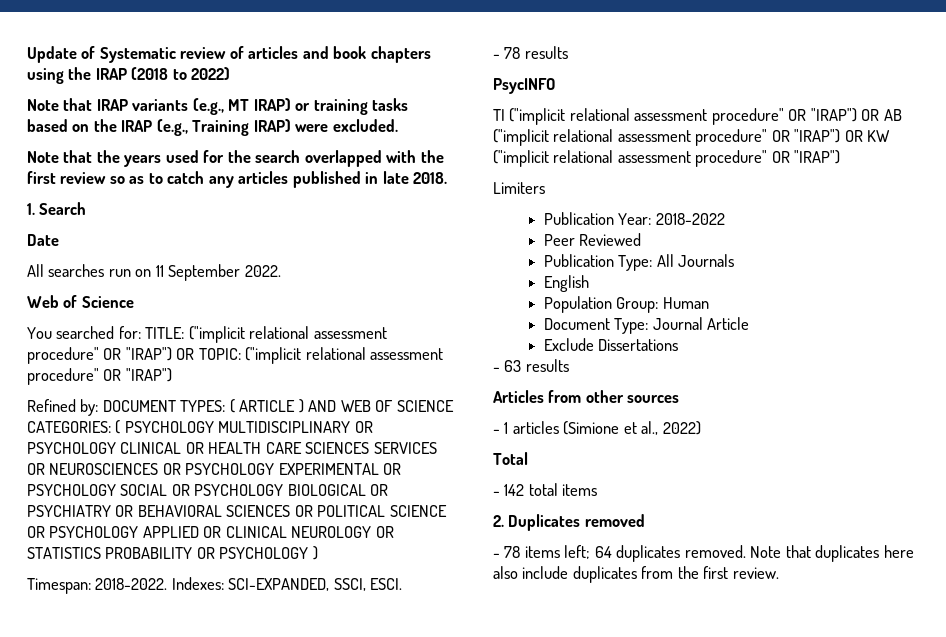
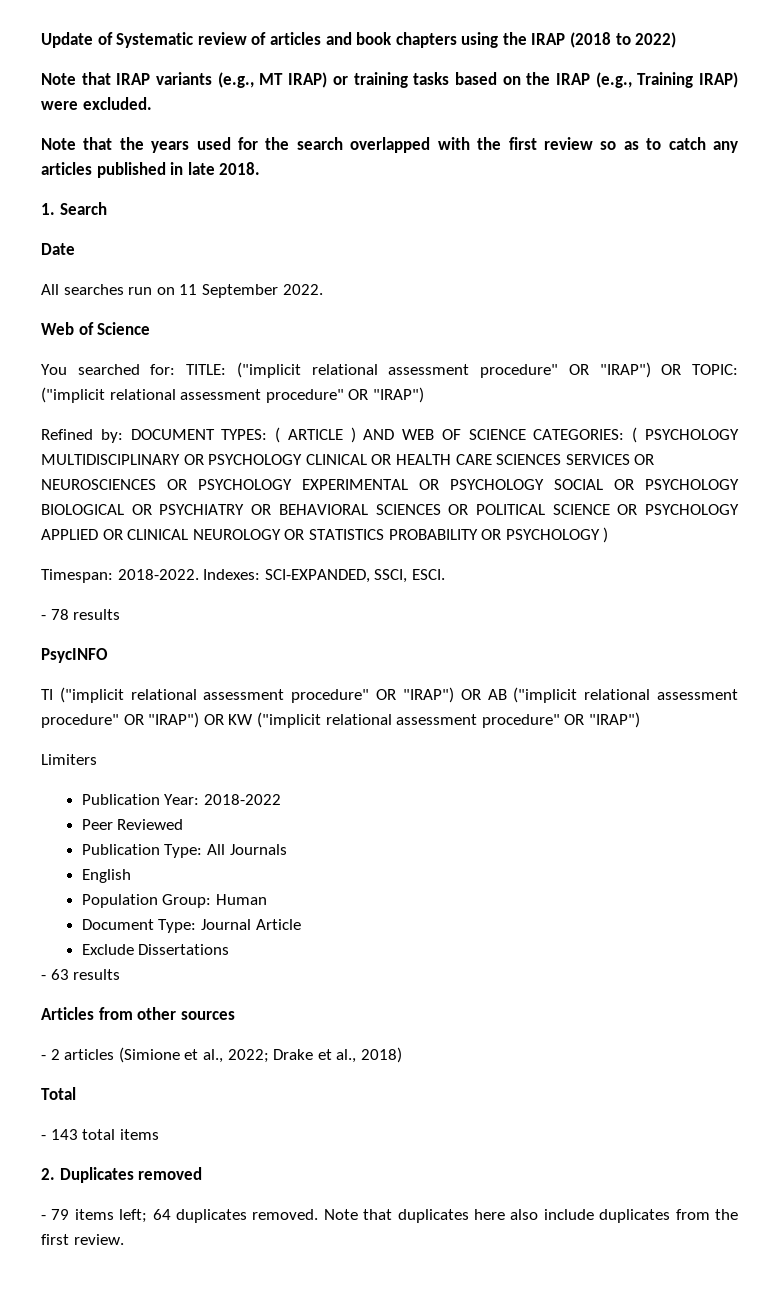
- - 1 articles (Simione et al., 2022)
+ - 2 articles (Simione et al., 2022; Drake et al., 2018)
- - 142 total items
+ - 143 total items
- - 78 items left; 64 duplicates removed.
+ - 79 items left; 64 duplicates removed.

